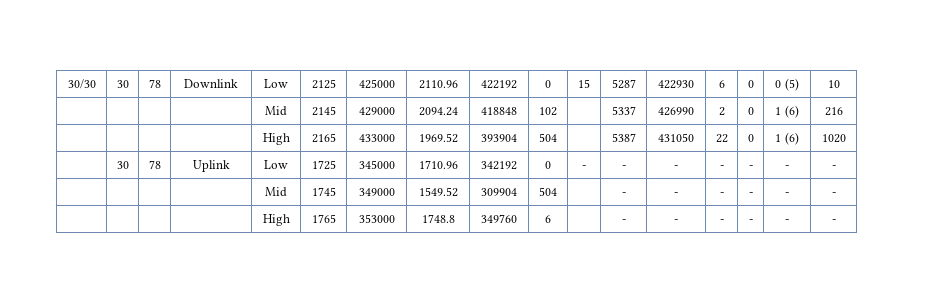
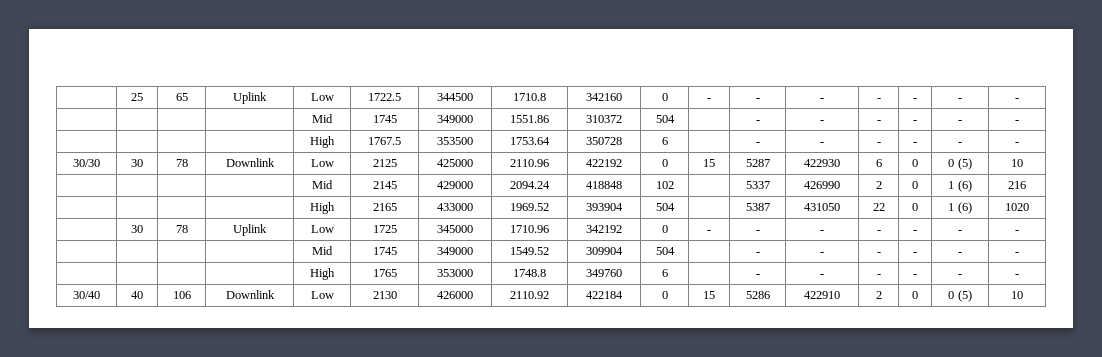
+ | 25 | 65 | Uplink | Low | 1722.5 | 344500 | 1710.8 | 342160 | 0 | - | - | - | - | - | - | -
+ | | | | Mid | 1745 | 349000 | 1551.86 | 310372 | 504 | | - | - | - | - | - | -
+ | | | | High | 1767.5 | 353500 | 1753.64 | 350728 | 6 | | - | - | - | - | - | -
+ 30/40 | 40 | 106 | Downlink | Low | 2130 | 426000 | 2110.92 | 422184 | 0 | 15 | 5286 | 422910 | 2 | 0 | 0 (5) | 10

